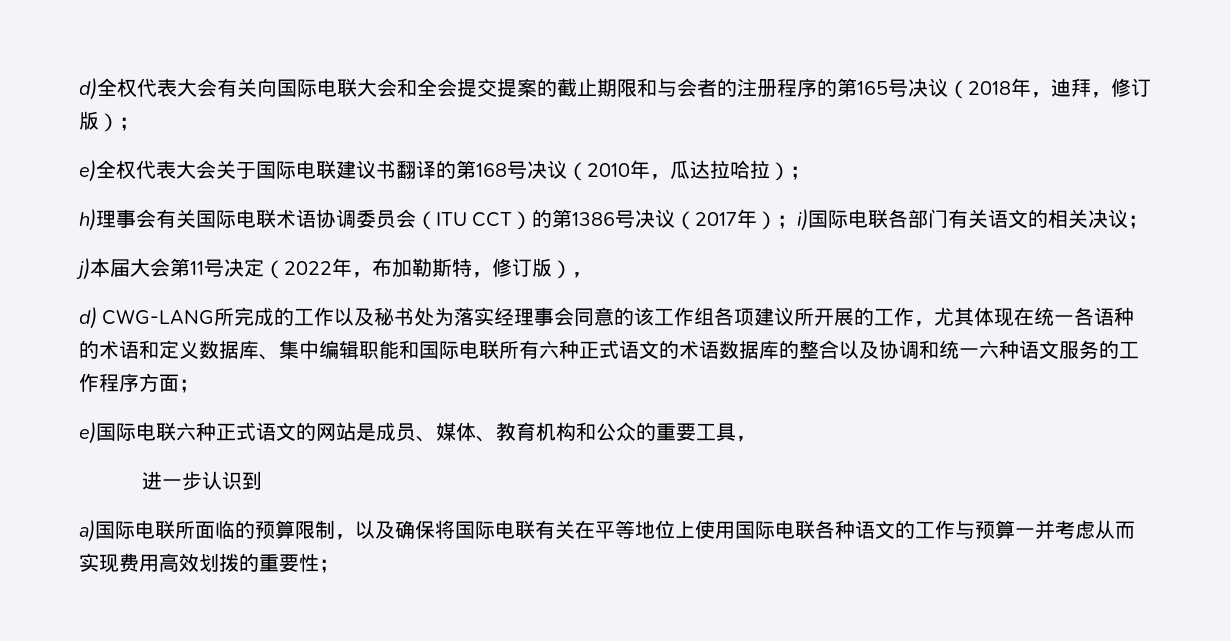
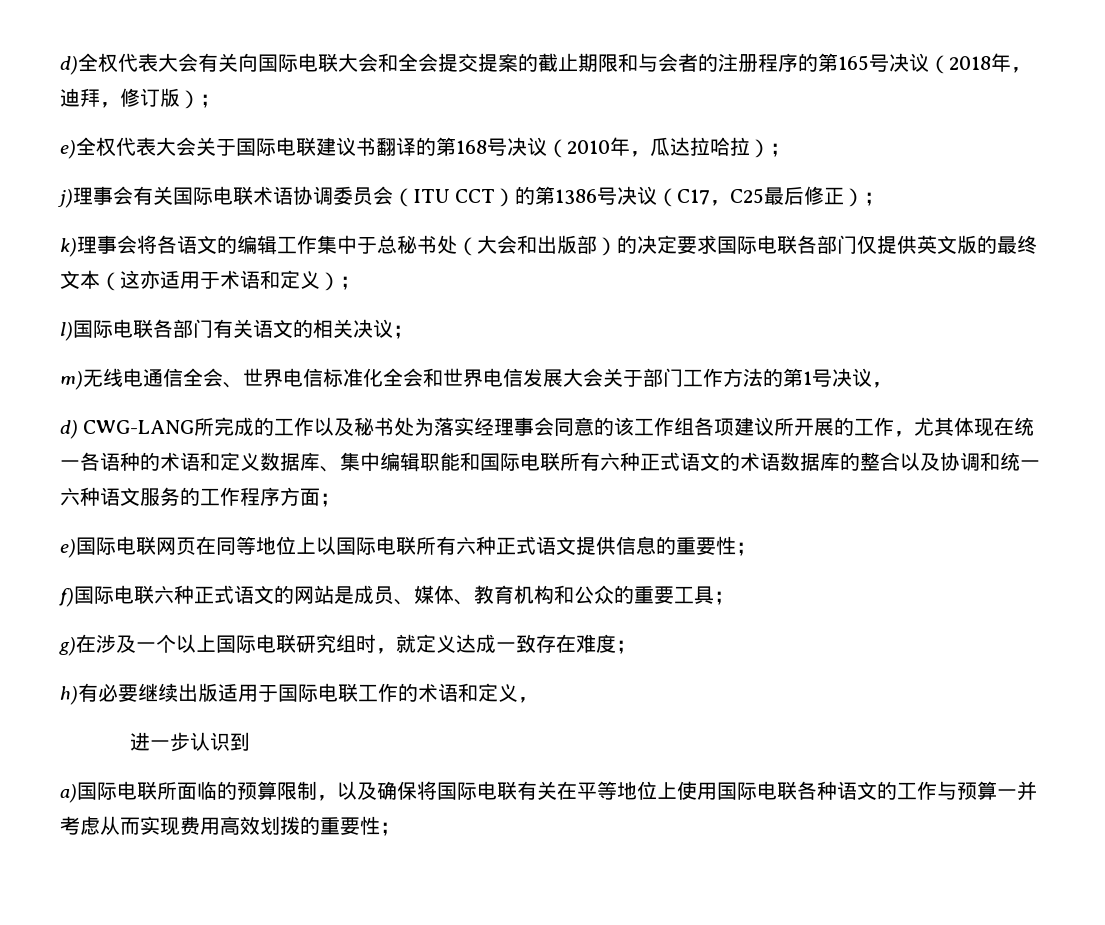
- h)理事会有关国际电联术语协调委员会（ITU CCT）的第1386号决议（2017年）；i)国际电联各部门有关语文的相关决议；
+ j)理事会有关国际电联术语协调委员会（ITU CCT）的第1386号决议（C17，C25最后修正）；
+ k)理事会将各语文的编辑工作集中于总秘书处（大会和出版部）的决定要求国际电联各部门仅提供英文版的最终文本（这亦适用于术语和定义）；
+ l)国际电联各部门有关语文的相关决议；
- j)本届大会第11号决定（2022年，布加勒斯特，修订版），
+ m)无线电通信全会、世界电信标准化全会和世界电信发展大会关于部门工作方法的第1号决议，
- e)国际电联六种正式语文的网站是成员、媒体、教育机构和公众的重要工具，
+ e)国际电联网页在同等地位上以国际电联所有六种正式语文提供信息的重要性；
+ f)国际电联六种正式语文的网站是成员、媒体、教育机构和公众的重要工具；
+ g)在涉及一个以上国际电联研究组时，就定义达成一致存在难度；
+ h)有必要继续出版适用于国际电联工作的术语和定义，

